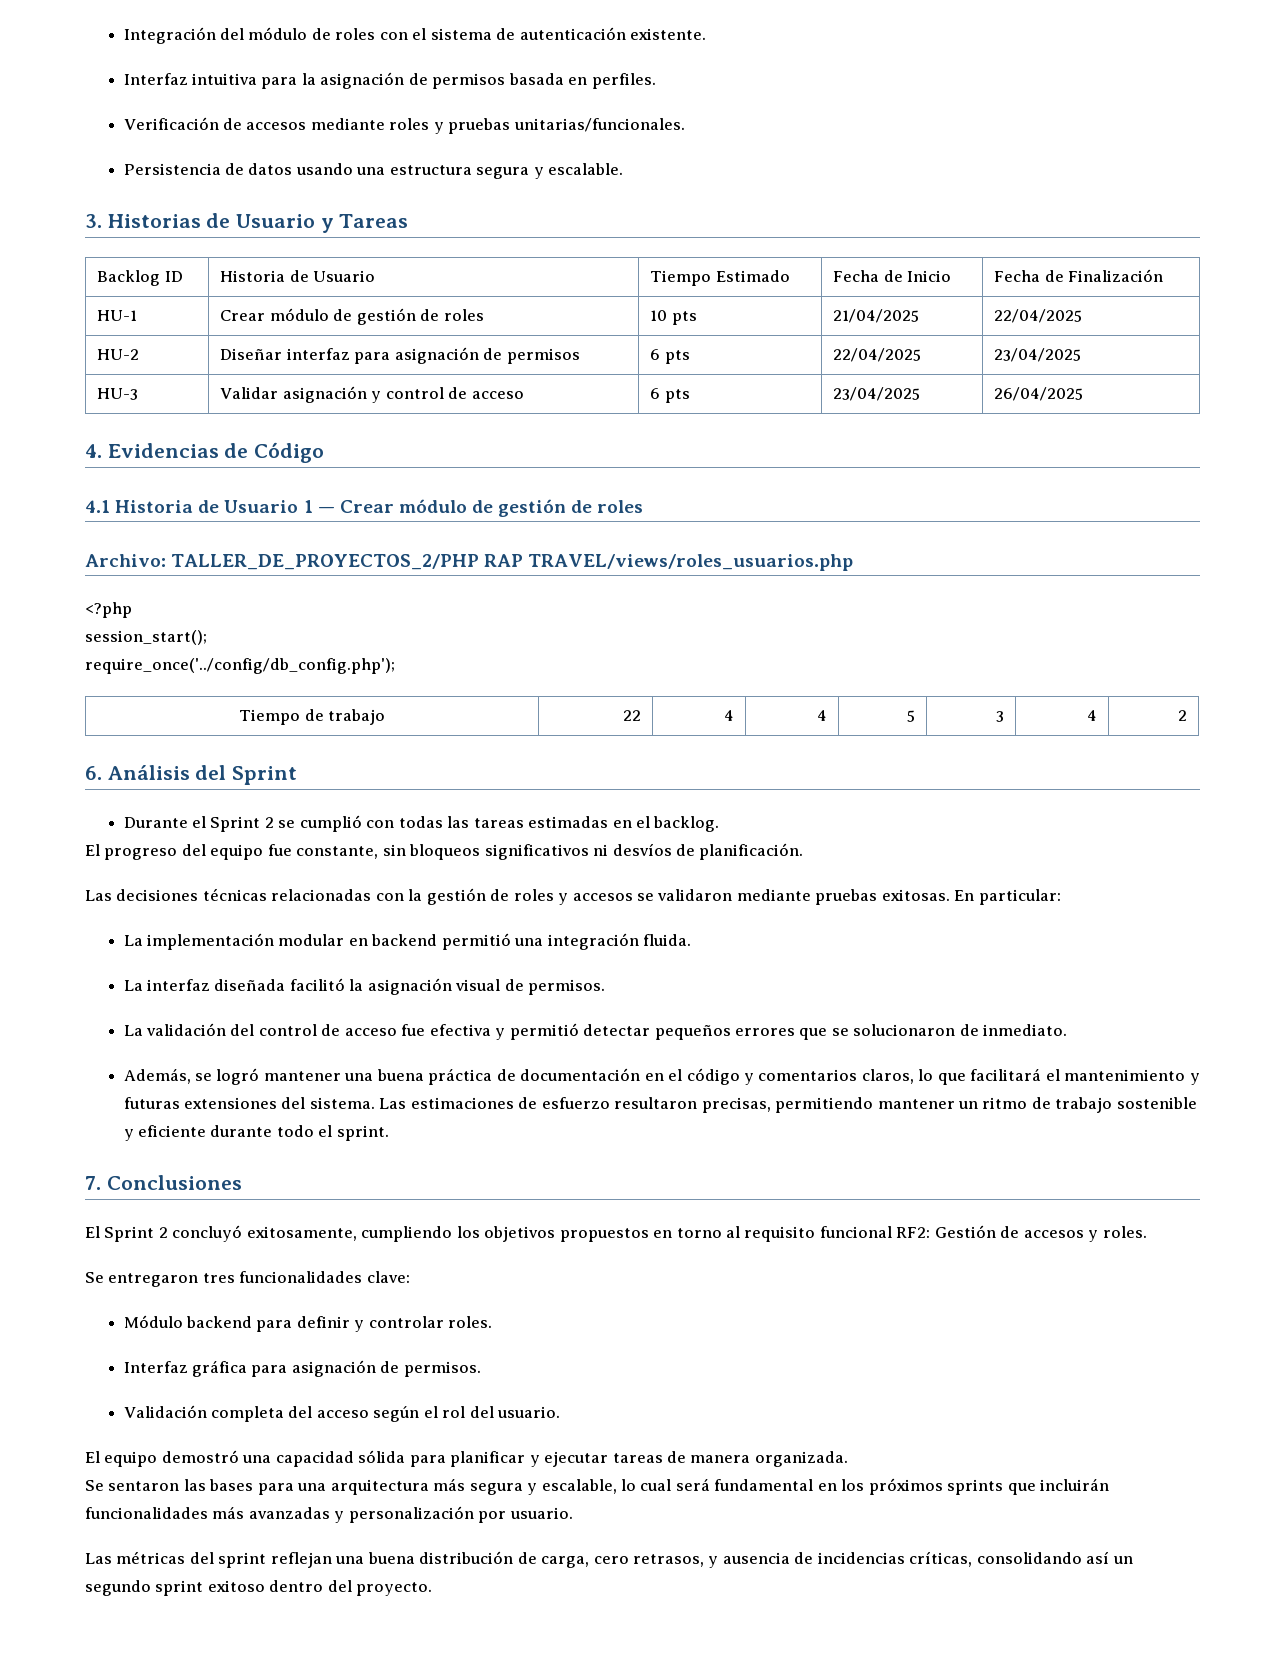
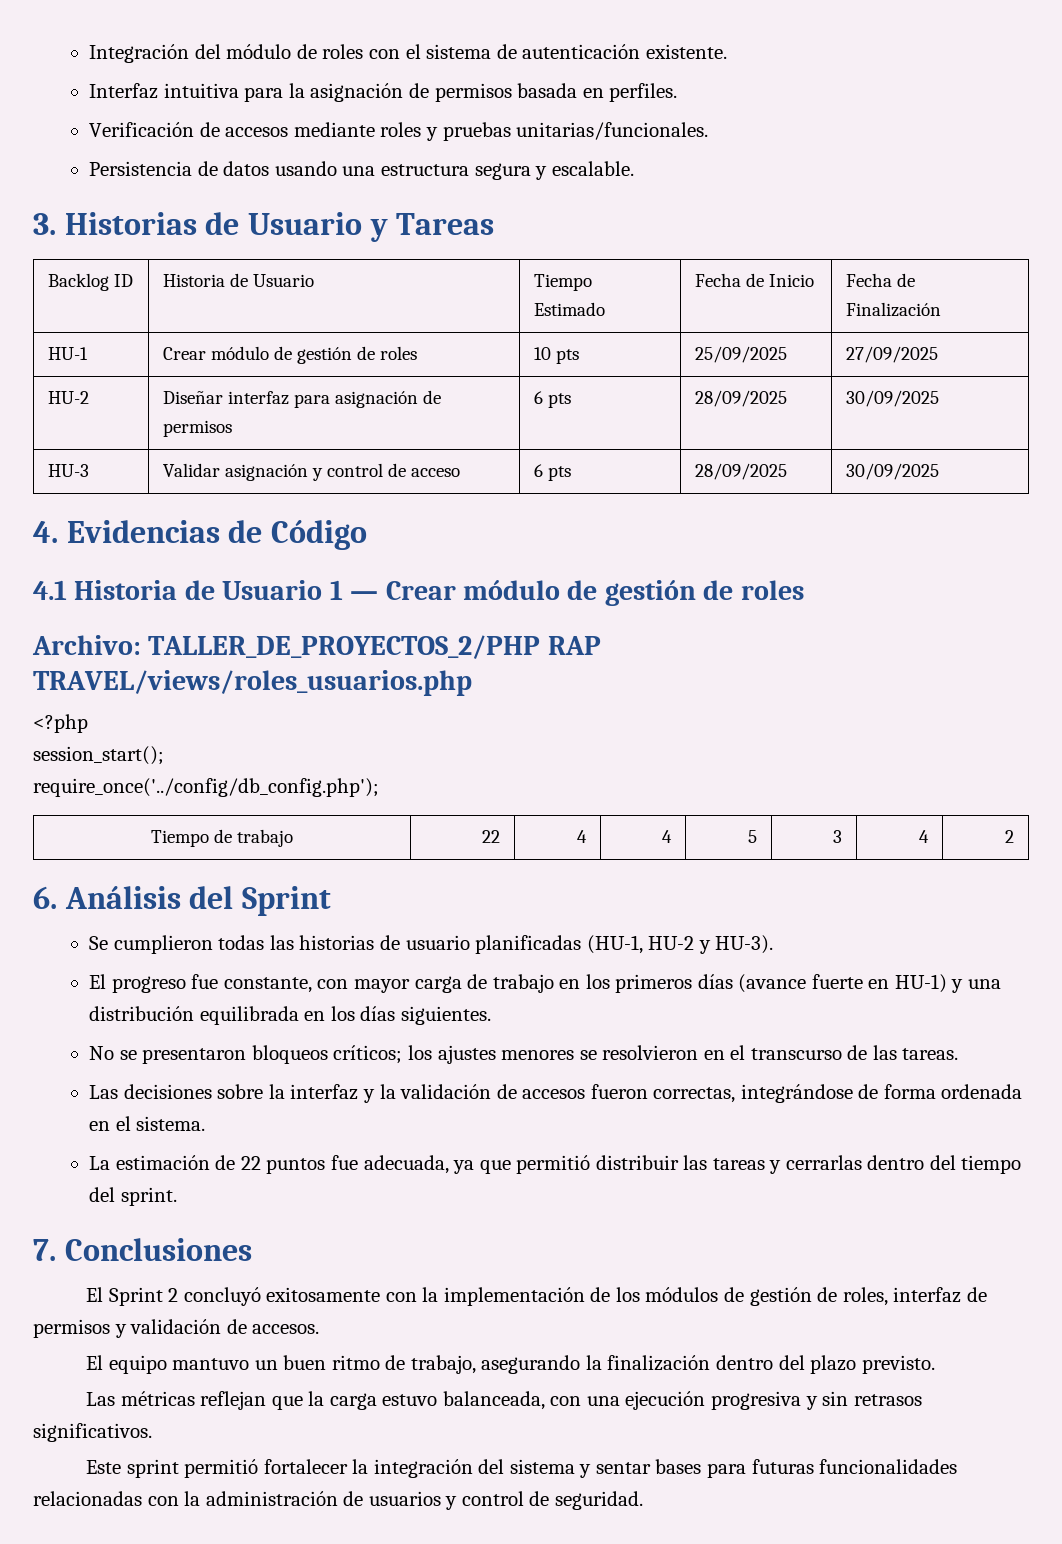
- HU-1 | Crear módulo de gestión de roles | 10 pts | 21/04/2025 | 22/04/2025
+ HU-1 | Crear módulo de gestión de roles | 10 pts | 25/09/2025 | 27/09/2025
- HU-2 | Diseñar interfaz para asignación de permisos | 6 pts | 22/04/2025 | 23/04/2025
+ HU-2 | Diseñar interfaz para asignación de permisos | 6 pts | 28/09/2025 | 30/09/2025
- HU-3 | Validar asignación y control de acceso | 6 pts | 23/04/2025 | 26/04/2025
+ HU-3 | Validar asignación y control de acceso | 6 pts | 28/09/2025 | 30/09/2025
- Durante el Sprint 2 se cumplió con todas las tareas estimadas en el backlog.
- El progreso del equipo fue constante, sin bloqueos significativos ni desvíos de planificación.
- Las decisiones técnicas relacionadas con la gestión de roles y accesos se validaron mediante pruebas exitosas. En particular:
- La implementación modular en backend permitió una integración fluida.
- La interfaz diseñada facilitó la asignación visual de permisos.
- La validación del control de acceso fue efectiva y permitió detectar pequeños errores que se solucionaron de inmediato.
- Además, se logró mantener una buena práctica de documentación en el código y comentarios claros, lo que facilitará el mantenimiento y futuras extensiones del sistema. Las estimaciones de esfuerzo resultaron precisas, permitiendo mantener un ritmo de trabajo sostenible y eficiente durante todo el sprint.
+ Se cumplieron todas las historias de usuario planificadas (HU-1, HU-2 y HU-3).
+ El progreso fue constante, con mayor carga de trabajo en los primeros días (avance fuerte en HU-1) y una distribución equilibrada en los días siguientes.
+ No se presentaron bloqueos críticos; los ajustes menores se resolvieron en el transcurso de las tareas.
+ Las decisiones sobre la interfaz y la validación de accesos fueron correctas, integrándose de forma ordenada en el sistema.
+ La estimación de 22 puntos fue adecuada, ya que permitió distribuir las tareas y cerrarlas dentro del tiempo del sprint.
- El Sprint 2 concluyó exitosamente, cumpliendo los objetivos propuestos en torno al requisito funcional RF2: Gestión de accesos y roles.
- Se entregaron tres funcionalidades clave:
- Módulo backend para definir y controlar roles.
- Interfaz gráfica para asignación de permisos.
- Validación completa del acceso según el rol del usuario.
- El equipo demostró una capacidad sólida para planificar y ejecutar tareas de manera organizada.
- Se sentaron las bases para una arquitectura más segura y escalable, lo cual será fundamental en los próximos sprints que incluirán funcionalidades más avanzadas y personalización por usuario.
- Las métricas del sprint reflejan una buena distribución de carga, cero retrasos, y ausencia de incidencias críticas, consolidando así un segundo sprint exitoso dentro del proyecto.
+ El Sprint 2 concluyó exitosamente con la implementación de los módulos de gestión de roles, interfaz de permisos y validación de accesos.
+ El equipo mantuvo un buen ritmo de trabajo, asegurando la finalización dentro del plazo previsto.
+ Las métricas reflejan que la carga estuvo balanceada, con una ejecución progresiva y sin retrasos significativos.
+ Este sprint permitió fortalecer la integración del sistema y sentar bases para futuras funcionalidades relacionadas con la administración de usuarios y control de seguridad.

